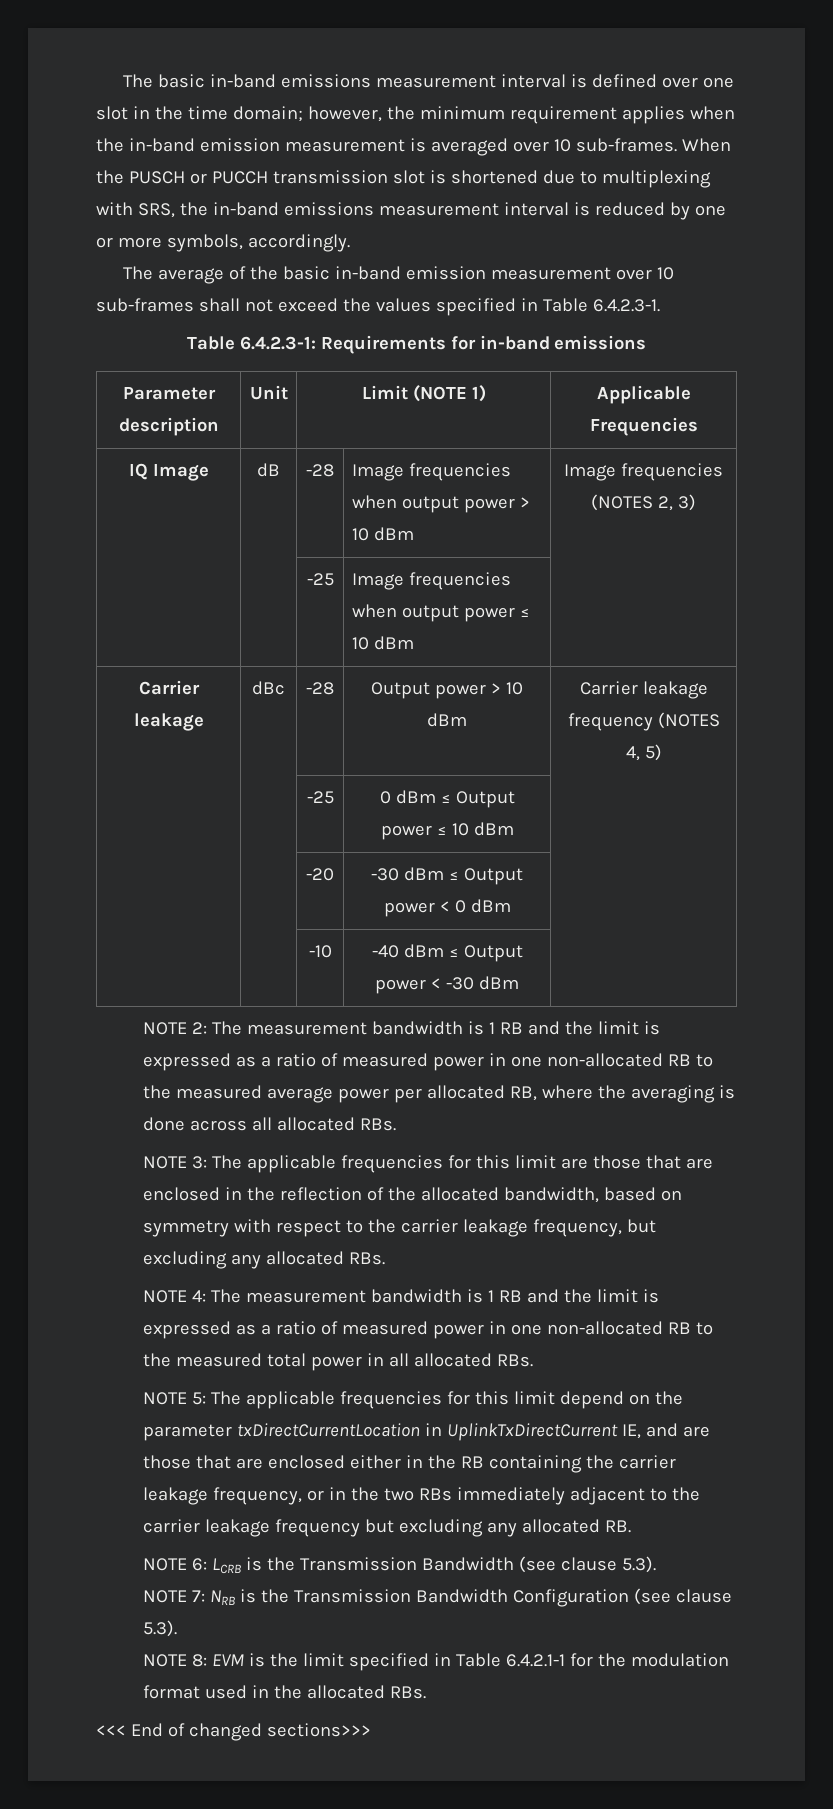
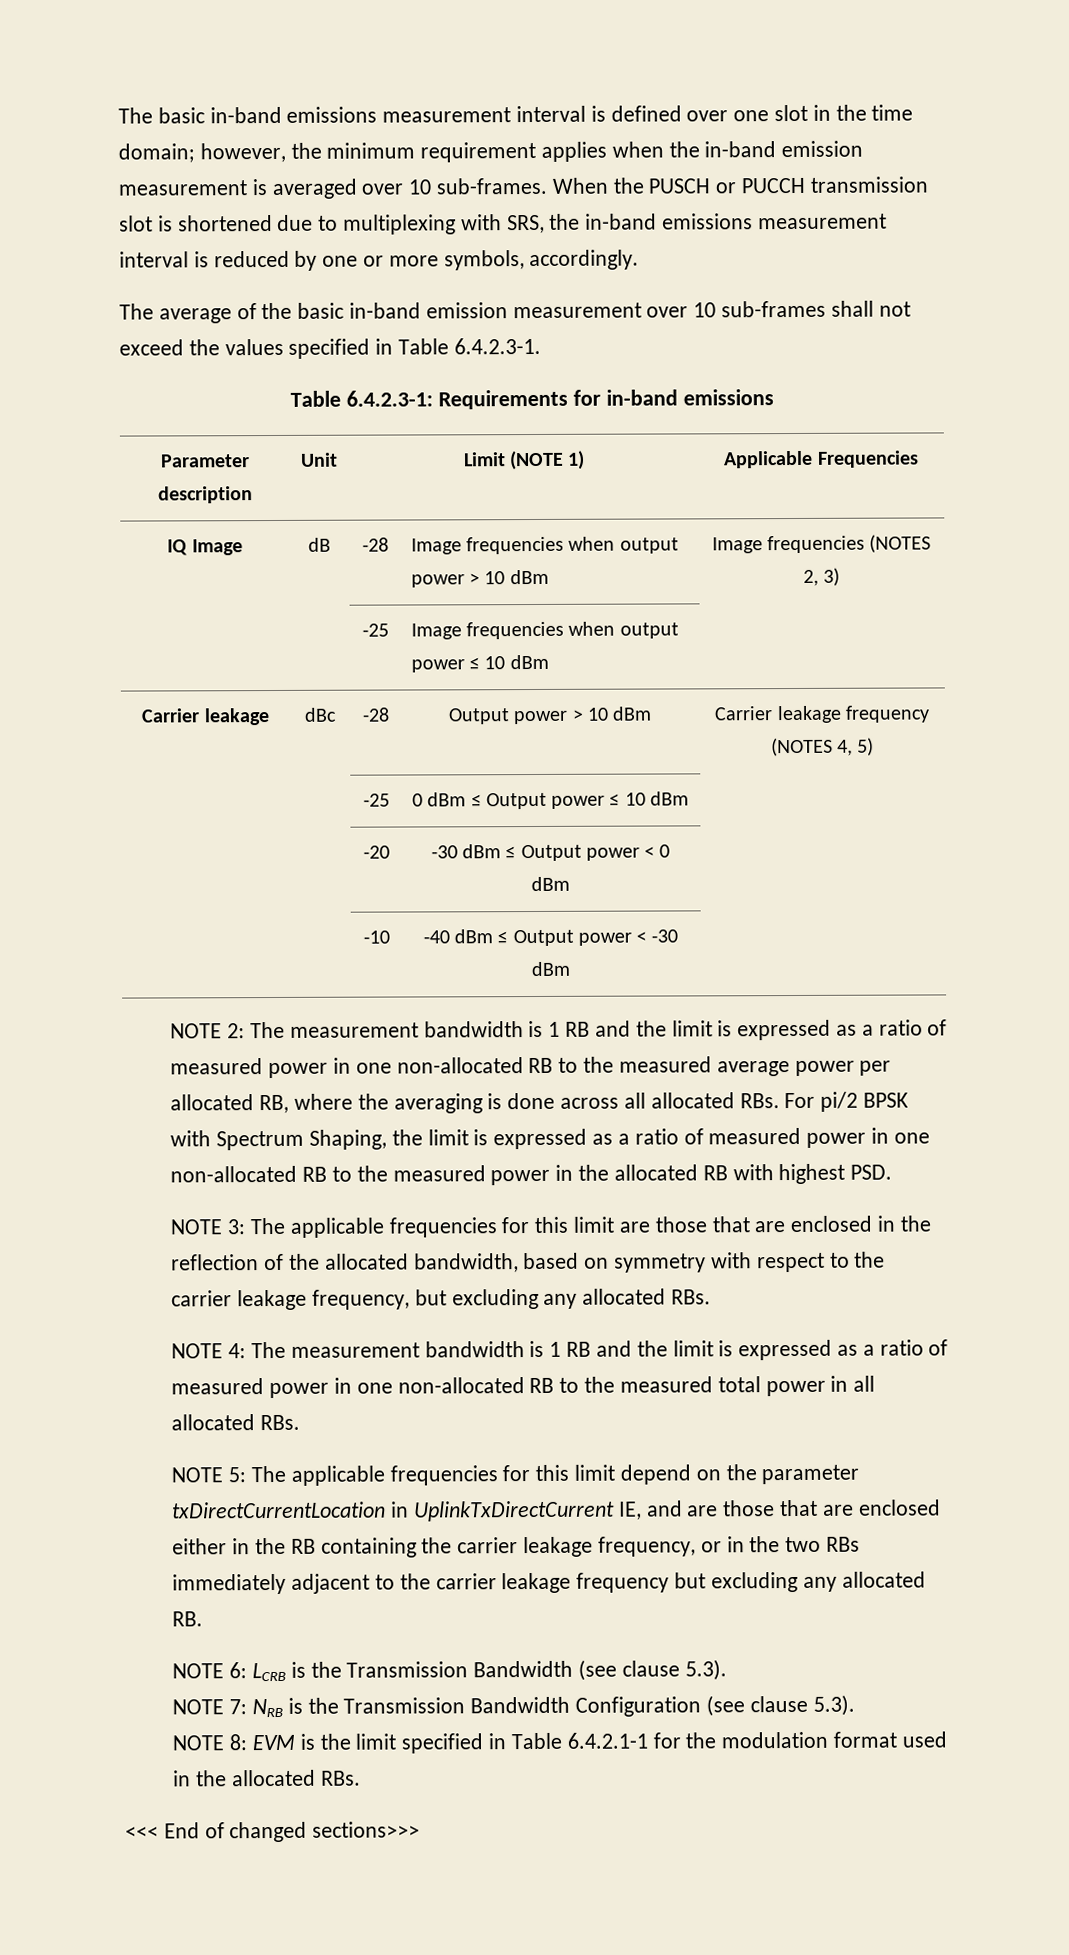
- NOTE 2: The measurement bandwidth is 1 RB and the limit is expressed as a ratio of measured power in one non-allocated RB to the measured average power per allocated RB, where the averaging is done across all allocated RBs.
+ NOTE 2: The measurement bandwidth is 1 RB and the limit is expressed as a ratio of measured power in one non-allocated RB to the measured average power per allocated RB, where the averaging is done across all allocated RBs. For pi/2 BPSK with Spectrum Shaping, the limit is expressed as a ratio of measured power in one non-allocated RB to the measured power in the allocated RB with highest PSD.

